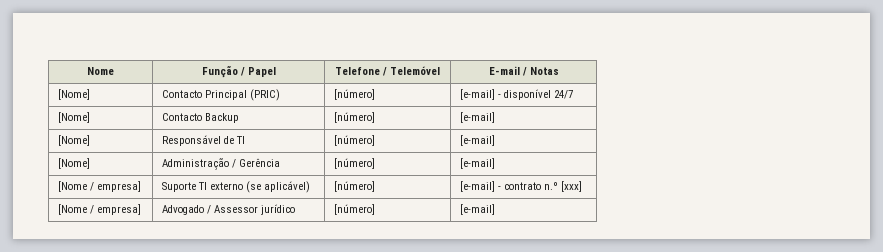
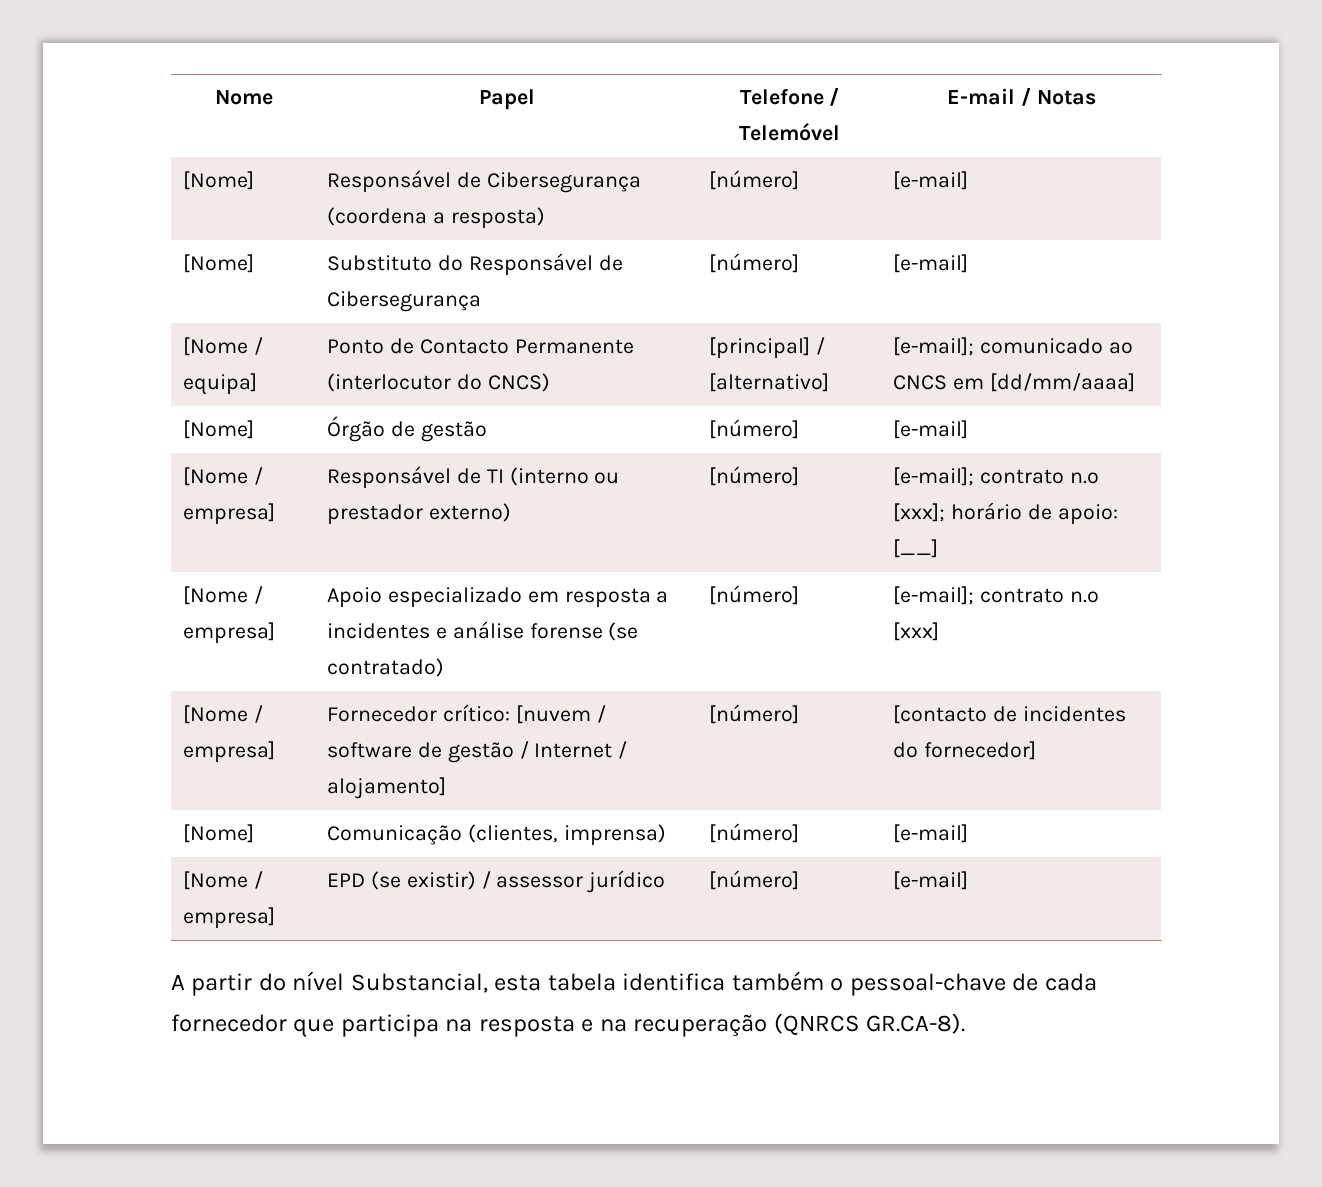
- Nome | Função / Papel | Telefone / Telemóvel | E-mail / Notas
+ Nome | Papel | Telefone / Telemóvel | E-mail / Notas
- [Nome] | Contacto Principal (PRIC) | [número] | [e-mail] - disponível 24/7
- [Nome] | Contacto Backup | [número] | [e-mail]
- [Nome] | Responsável de TI | [número] | [e-mail]
- [Nome] | Administração / Gerência | [número] | [e-mail]
- [Nome / empresa] | Suporte TI externo (se aplicável) | [número] | [e-mail] - contrato n.º [xxx]
+ [Nome] | Responsável de Cibersegurança (coordena a resposta) | [número] | [e-mail]
+ [Nome] | Substituto do Responsável de Cibersegurança | [número] | [e-mail]
+ [Nome / equipa] | Ponto de Contacto Permanente (interlocutor do CNCS) | [principal] / [alternativo] | [e-mail]; comunicado ao CNCS em [dd/mm/aaaa]
+ [Nome] | Órgão de gestão | [número] | [e-mail]
+ [Nome / empresa] | Responsável de TI (interno ou prestador externo) | [número] | [e-mail]; contrato n.º [xxx]; horário de apoio: [__]
+ [Nome / empresa] | Apoio especializado em resposta a incidentes e análise forense (se contratado) | [número] | [e-mail]; contrato n.º [xxx]
- [Nome / empresa] | Advogado / Assessor jurídico | [número] | [e-mail]
+ [Nome / empresa] | Fornecedor crítico: [nuvem / software de gestão / Internet / alojamento] | [número] | [contacto de incidentes do fornecedor]
+ [Nome] | Comunicação (clientes, imprensa) | [número] | [e-mail]
+ [Nome / empresa] | EPD (se existir) / assessor jurídico | [número] | [e-mail]
+ A partir do nível Substancial, esta tabela identifica também o pessoal-chave de cada fornecedor que participa na resposta e na recuperação (QNRCS GR.CA-8).

